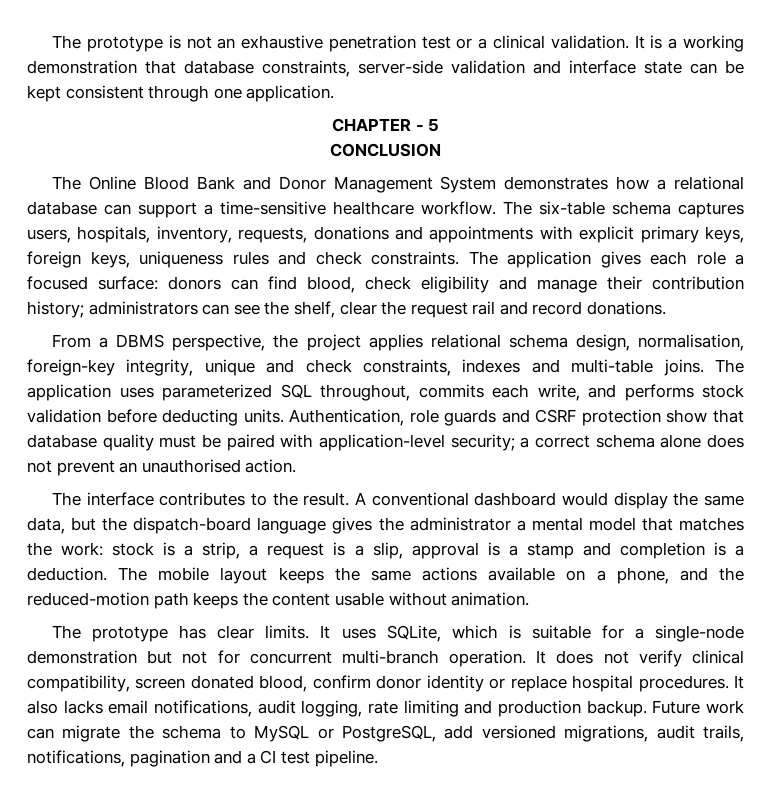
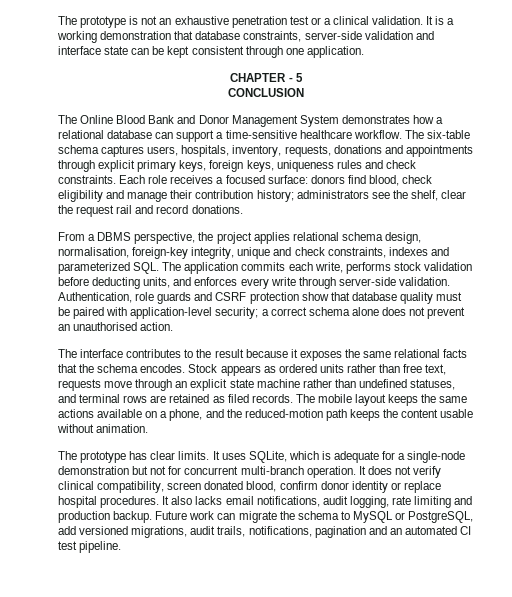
- The six-table schema captures users, hospitals, inventory, requests, donations and appointments with explicit primary keys, foreign keys, uniqueness rules and check constraints.
+ The six-table schema captures users, hospitals, inventory, requests, donations and appointments through explicit primary keys, foreign keys, uniqueness rules and check constraints.
- The application gives each role a focused surface: donors can find blood, check eligibility and manage their contribution history; administrators can see the shelf, clear the request rail and record donations.
+ Each role receives a focused surface: donors find blood, check eligibility and manage their contribution history; administrators see the shelf, clear the request rail and record donations.
- From a DBMS perspective, the project applies relational schema design, normalisation, foreign-key integrity, unique and check constraints, indexes and multi-table joins. The application uses parameterized SQL throughout, commits each write, and performs stock validation before deducting units.
+ From a DBMS perspective, the project applies relational schema design, normalisation, foreign-key integrity, unique and check constraints, indexes and parameterized SQL. The application commits each write, performs stock validation before deducting units, and enforces every write through server-side validation.
- The interface contributes to the result. A conventional dashboard would display the same data, but the dispatch-board language gives the administrator a mental model that matches the work: stock is a strip, a request is a slip, approval is a stamp and completion is a deduction.
+ The interface contributes to the result because it exposes the same relational facts that the schema encodes. Stock appears as ordered units rather than free text, requests move through an explicit state machine rather than undefined statuses, and terminal rows are retained as filed records.
- It uses SQLite, which is suitable for a single-node demonstration but not for concurrent multi-branch operation.
+ It uses SQLite, which is adequate for a single-node demonstration but not for concurrent multi-branch operation.
- Future work can migrate the schema to MySQL or PostgreSQL, add versioned migrations, audit trails, notifications, pagination and a CI test pipeline.
+ Future work can migrate the schema to MySQL or PostgreSQL, add versioned migrations, audit trails, notifications, pagination and an automated CI test pipeline.

